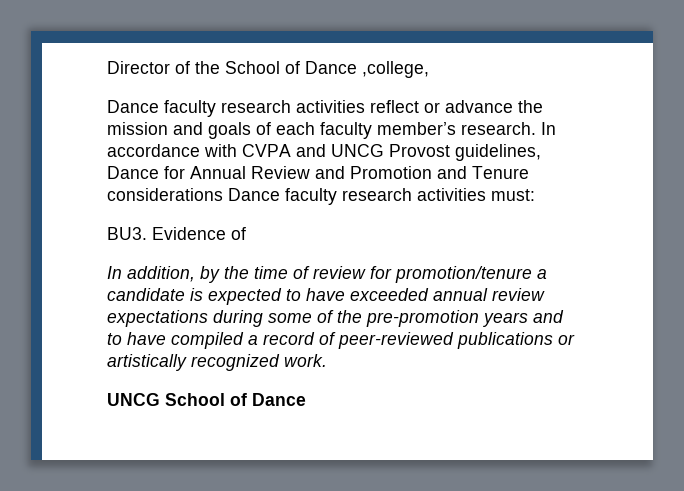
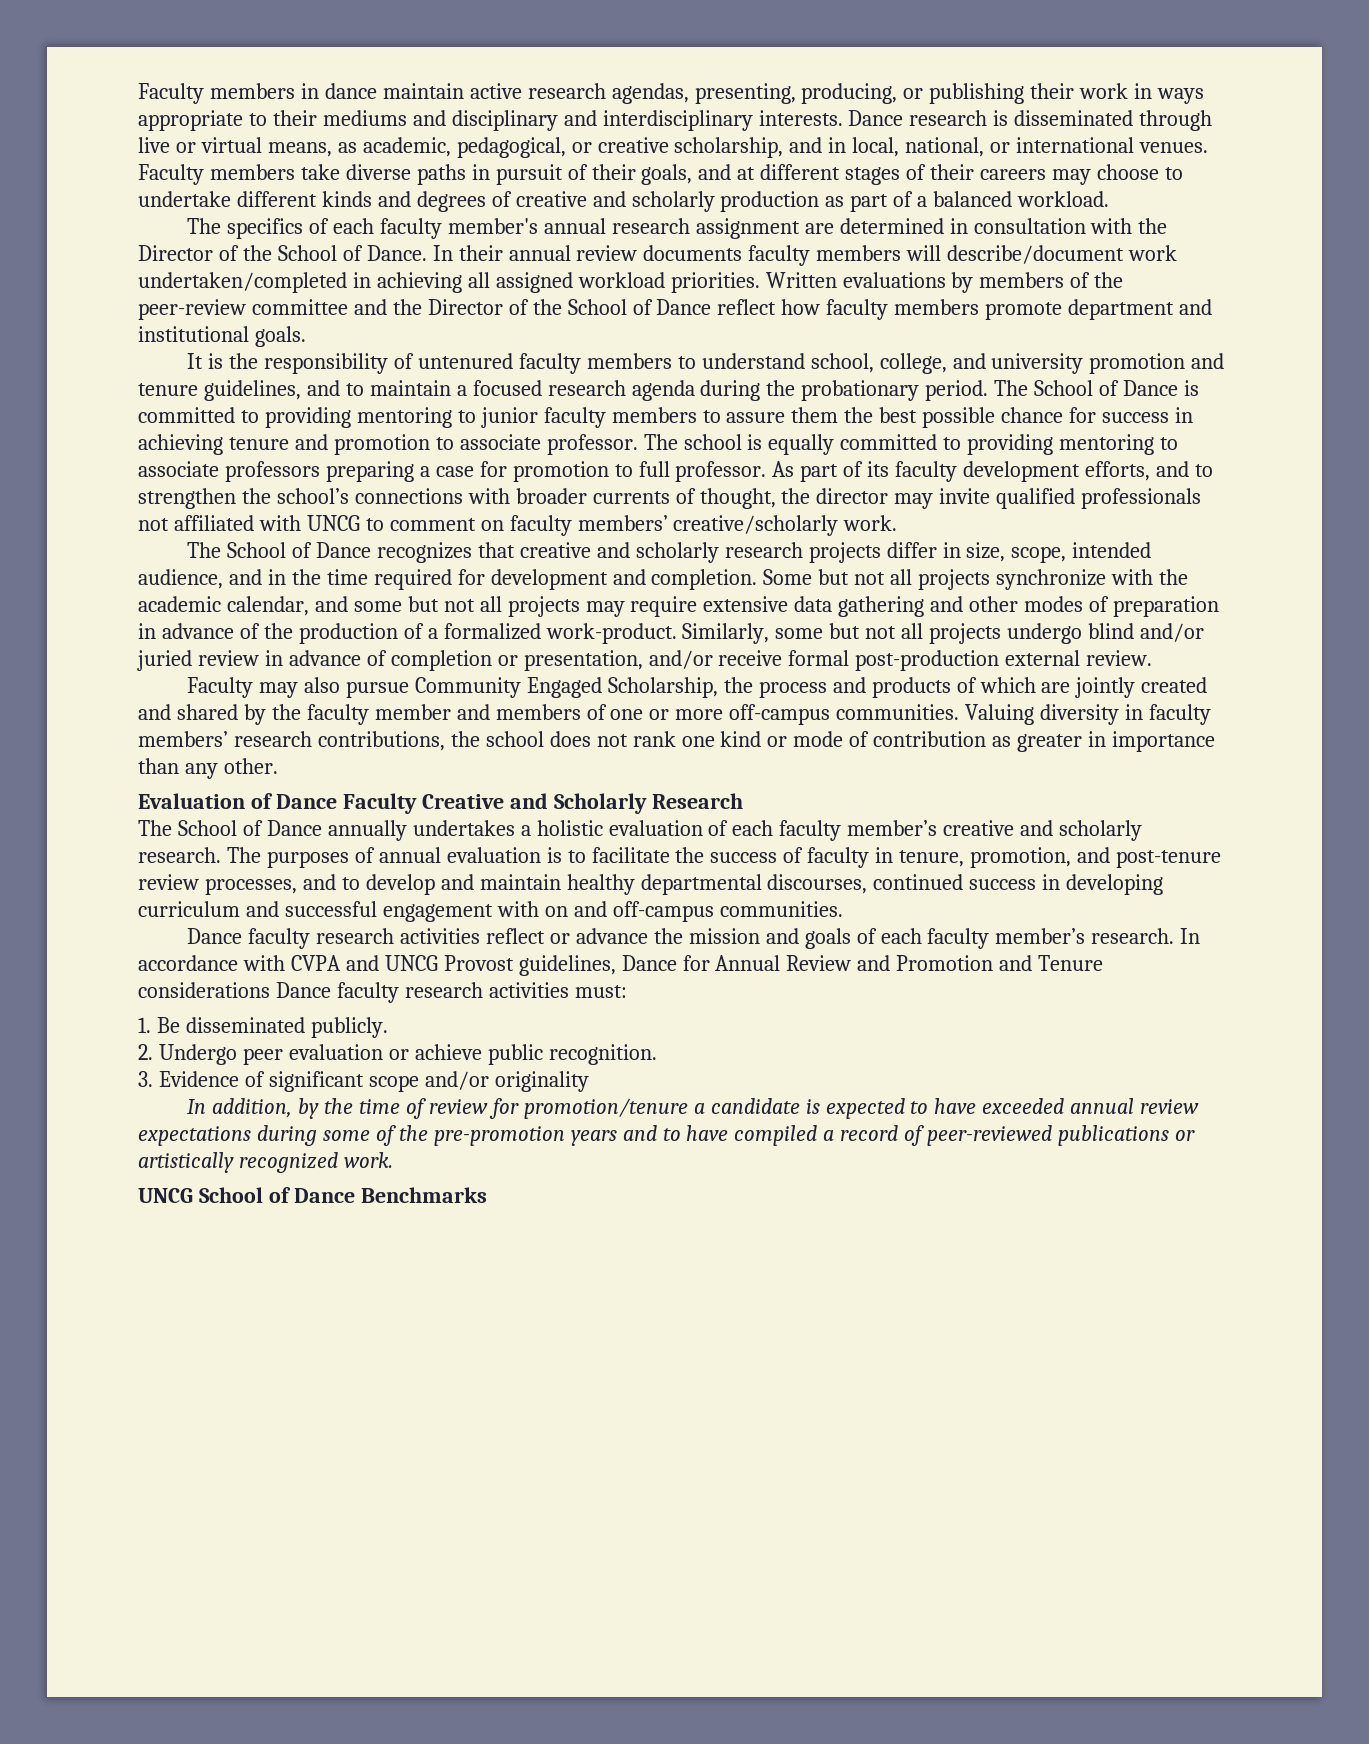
- Director of the School of Dance ,college,
+ Faculty members in dance maintain active research agendas, presenting, producing, or publishing their work in ways appropriate to their mediums and disciplinary and interdisciplinary interests. Dance research is disseminated through live or virtual means, as academic, pedagogical, or creative scholarship, and in local, national, or international venues. Faculty members take diverse paths in pursuit of their goals, and at different stages of their careers may choose to undertake different kinds and degrees of creative and scholarly production as part of a balanced workload.
+ The specifics of each faculty member's annual research assignment are determined in consultation with the Director of the School of Dance. In their annual review documents faculty members will describe/document work undertaken/completed in achieving all assigned workload priorities. Written evaluations by members of the peer-review committee and the Director of the School of Dance reflect how faculty members promote department and institutional goals.
+ It is the responsibility of untenured faculty members to understand school, college, and university promotion and tenure guidelines, and to maintain a focused research agenda during the probationary period. The School of Dance is committed to providing mentoring to junior faculty members to assure them the best possible chance for success in achieving tenure and promotion to associate professor. The school is equally committed to providing mentoring to associate professors preparing a case for promotion to full professor. As part of its faculty development efforts, and to strengthen the school’s connections with broader currents of thought, the director may invite qualified professionals not affiliated with UNCG to comment on faculty members’ creative/scholarly work.
+ The School of Dance recognizes that creative and scholarly research projects differ in size, scope, intended audience, and in the time required for development and completion. Some but not all projects synchronize with the academic calendar, and some but not all projects may require extensive data gathering and other modes of preparation in advance of the production of a formalized work-product. Similarly, some but not all projects undergo blind and/or juried review in advance of completion or presentation, and/or receive formal post-production external review.
+ Faculty may also pursue Community Engaged Scholarship, the process and products of which are jointly created and shared by the faculty member and members of one or more off-campus communities. Valuing diversity in faculty members’ research contributions, the school does not rank one kind or mode of contribution as greater in importance than any other.
+ Evaluation of Dance Faculty Creative and Scholarly Research
+ The School of Dance annually undertakes a holistic evaluation of each faculty member’s creative and scholarly research. The purposes of annual evaluation is to facilitate the success of faculty in tenure, promotion, and post-tenure review processes, and to develop and maintain healthy departmental discourses, continued success in developing curriculum and successful engagement with on and off-campus communities.
- BU3. Evidence of
+ 1. Be disseminated publicly.
+ 2. Undergo peer evaluation or achieve public recognition.
+ 3. Evidence of significant scope and/or originality
- UNCG School of Dance
+ UNCG School of Dance Benchmarks

